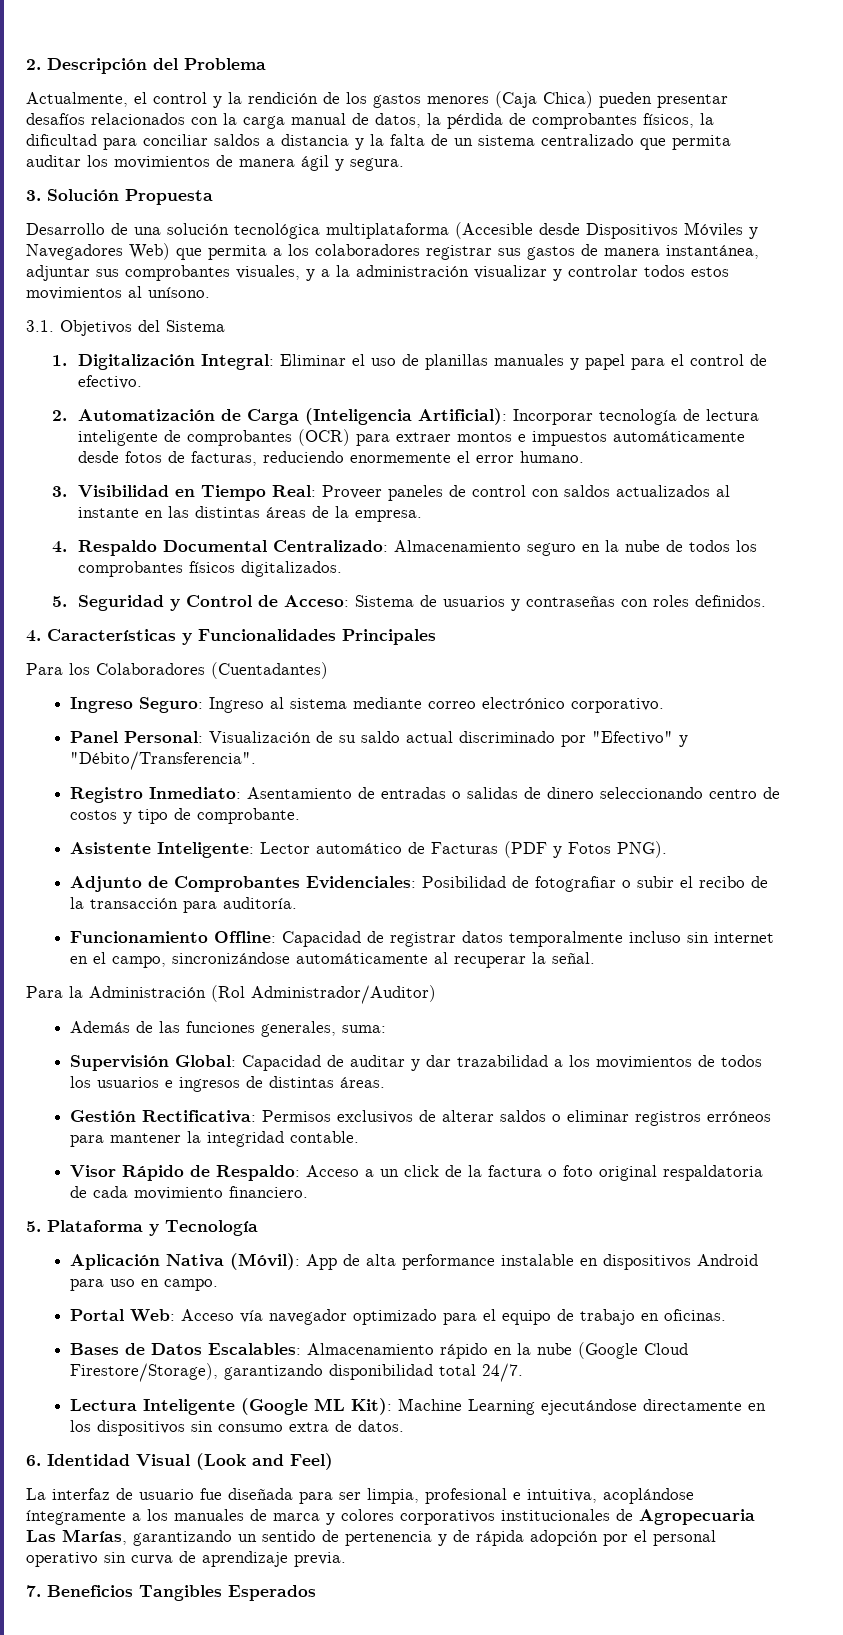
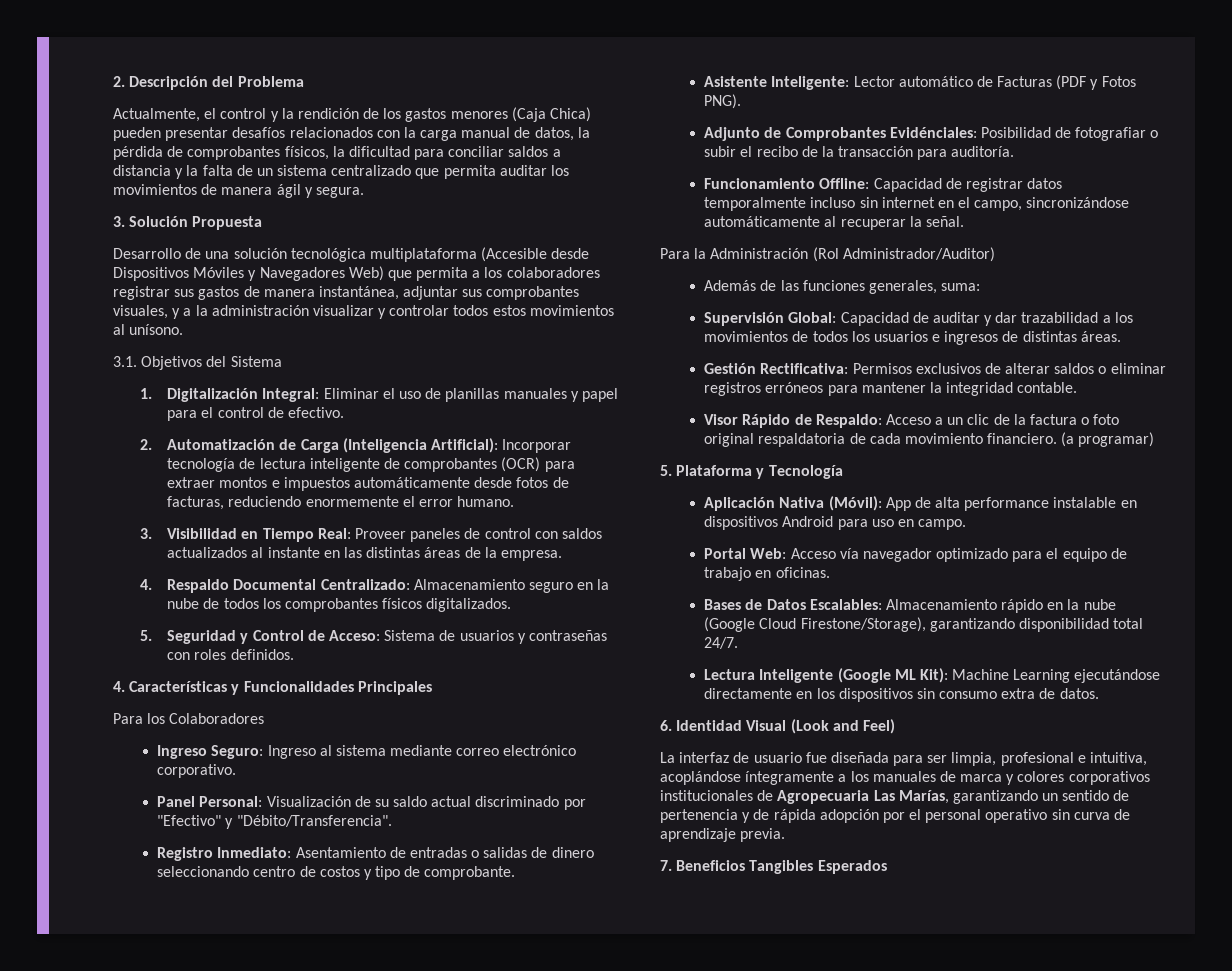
- Para los Colaboradores (Cuentadantes)
+ Para los Colaboradores
- Adjunto de Comprobantes Evidenciales: Posibilidad de fotografiar o subir el recibo de la transacción para auditoría.
+ Adjunto de Comprobantes Evidénciales: Posibilidad de fotografiar o subir el recibo de la transacción para auditoría.
- Visor Rápido de Respaldo: Acceso a un click de la factura o foto original respaldatoria de cada movimiento financiero.
+ Visor Rápido de Respaldo: Acceso a un clic de la factura o foto original respaldatoria de cada movimiento financiero. (a programar)
- Bases de Datos Escalables: Almacenamiento rápido en la nube (Google Cloud Firestore/Storage), garantizando disponibilidad total 24/7.
+ Bases de Datos Escalables: Almacenamiento rápido en la nube (Google Cloud Firestone/Storage), garantizando disponibilidad total 24/7.

